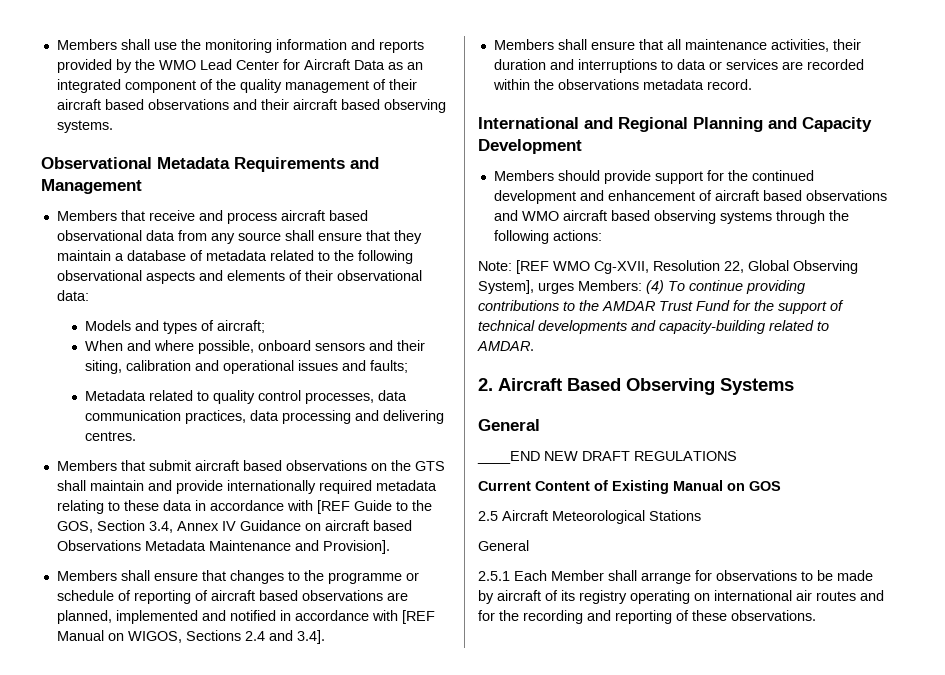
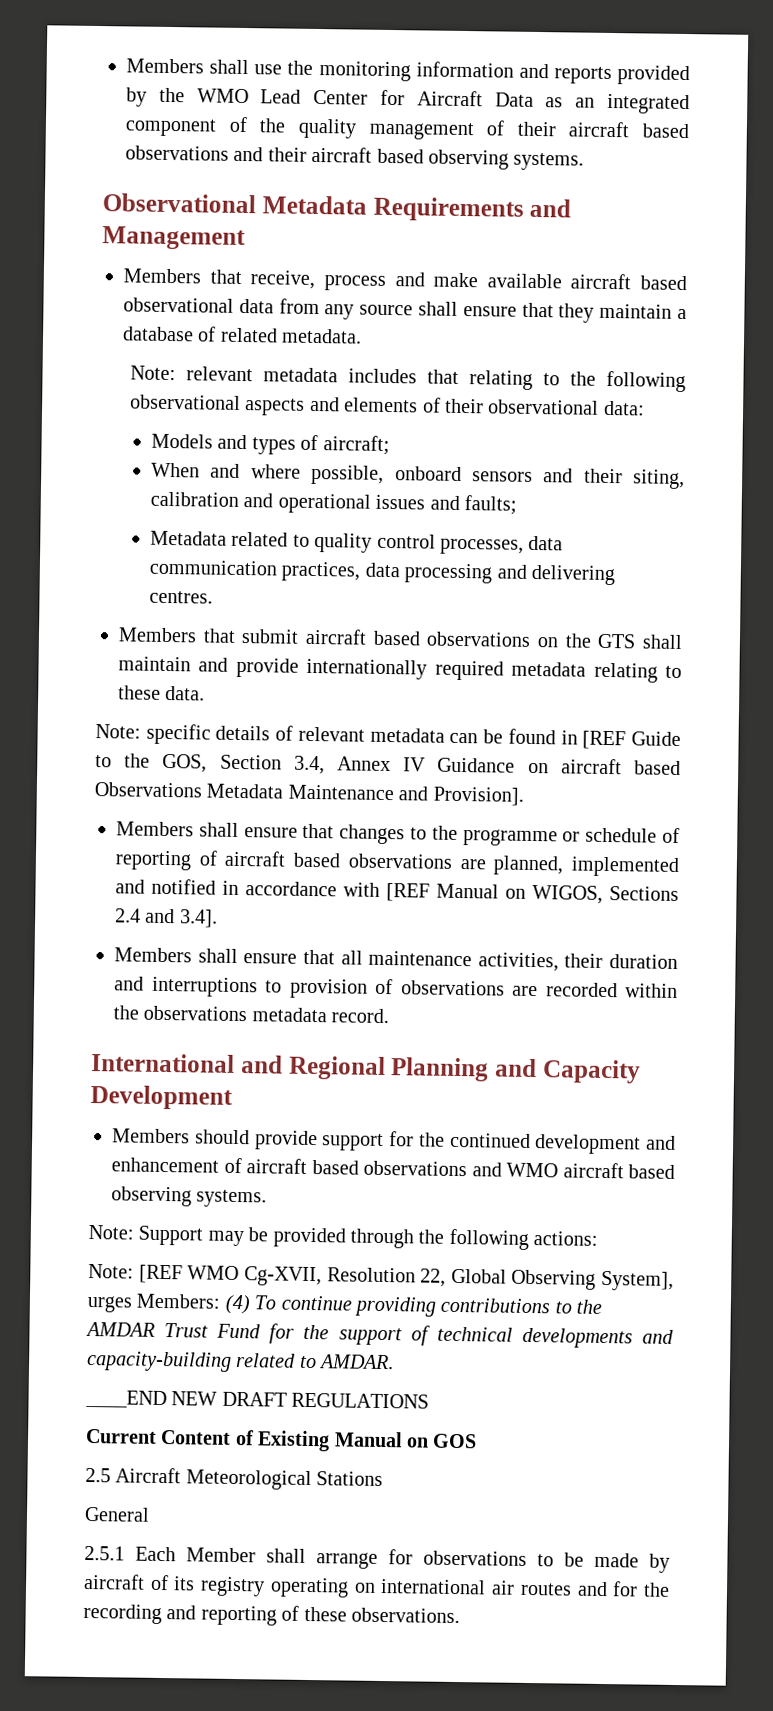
- Members that receive and process aircraft based observational data from any source shall ensure that they maintain a database of metadata related to the following observational aspects and elements of their observational data:
+ Members that receive, process and make available aircraft based observational data from any source shall ensure that they maintain a database of related metadata.
+ Note: relevant metadata includes that relating to the following observational aspects and elements of their observational data:
- Members that submit aircraft based observations on the GTS shall maintain and provide internationally required metadata relating to these data in accordance with [REF Guide to the GOS, Section 3.4, Annex IV Guidance on aircraft based Observations Metadata Maintenance and Provision].
+ Members that submit aircraft based observations on the GTS shall maintain and provide internationally required metadata relating to these data.
+ Note: specific details of relevant metadata can be found in [REF Guide to the GOS, Section 3.4, Annex IV Guidance on aircraft based Observations Metadata Maintenance and Provision].
- Members shall ensure that all maintenance activities, their duration and interruptions to data or services are recorded within the observations metadata record.
+ Members shall ensure that all maintenance activities, their duration and interruptions to provision of observations are recorded within the observations metadata record.
- Members should provide support for the continued development and enhancement of aircraft based observations and WMO aircraft based observing systems through the following actions:
+ Members should provide support for the continued development and enhancement of aircraft based observations and WMO aircraft based observing systems.
+ Note: Support may be provided through the following actions:
- 2. Aircraft Based Observing Systems
- General

